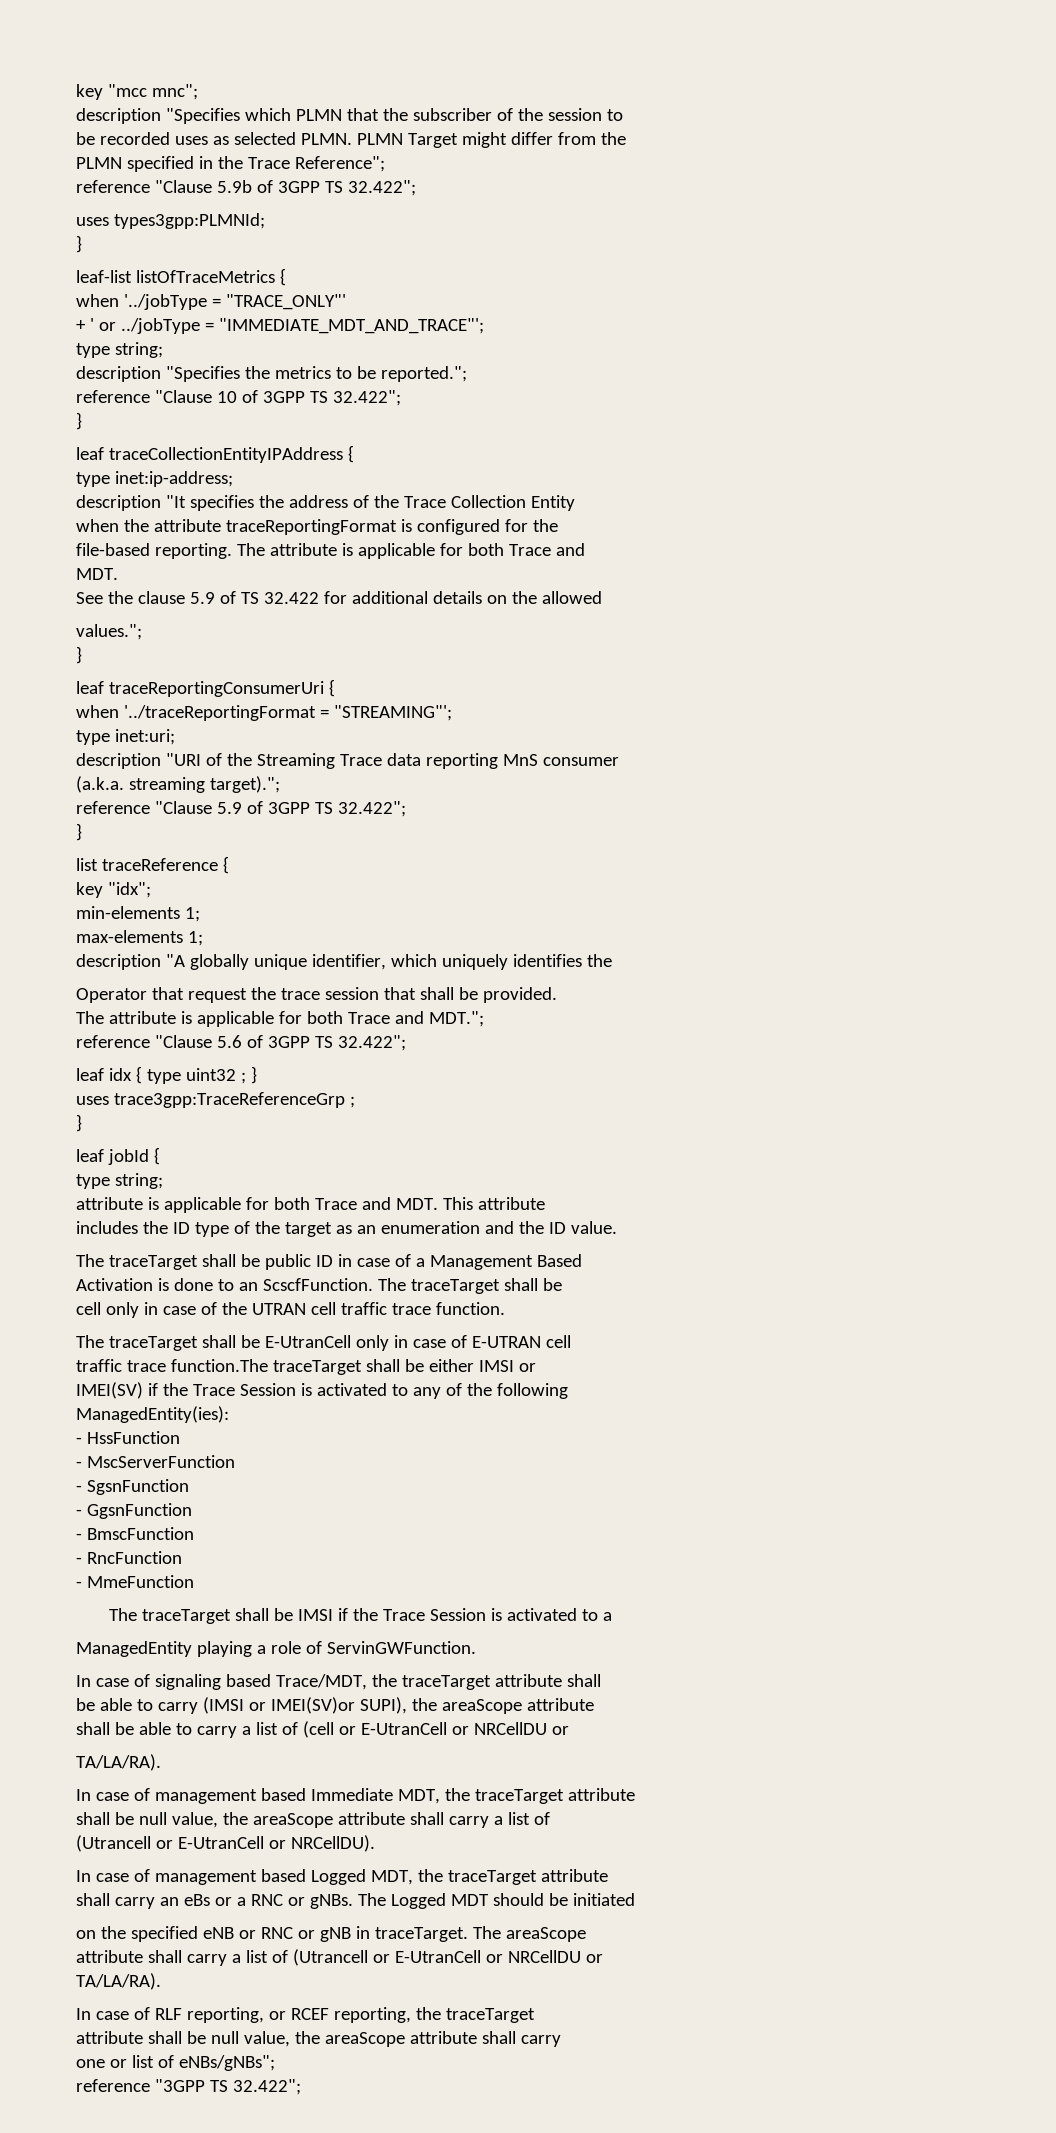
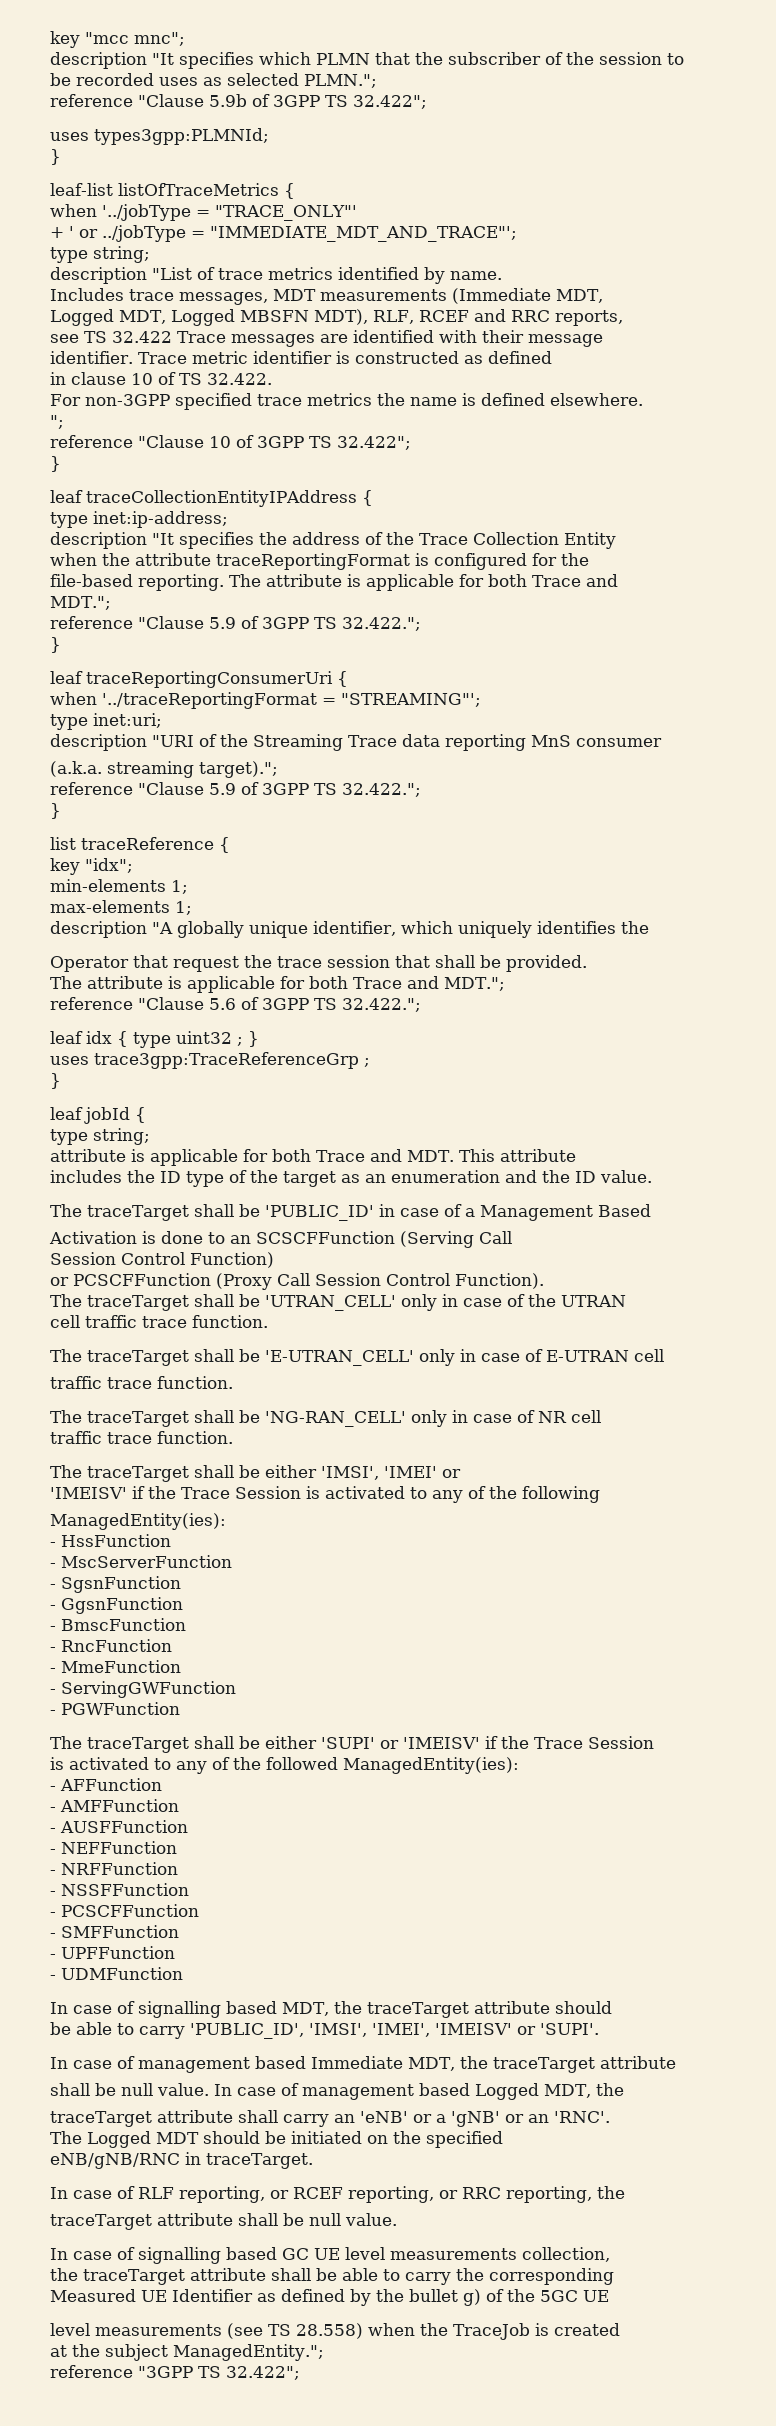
- description "Specifies which PLMN that the subscriber of the session to
+ description "It specifies which PLMN that the subscriber of the session to
- be recorded uses as selected PLMN. PLMN Target might differ from the
- PLMN specified in the Trace Reference";
+ be recorded uses as selected PLMN.";
- description "Specifies the metrics to be reported.";
+ description "List of trace metrics identified by name.
+ Includes trace messages, MDT measurements (Immediate MDT,
+ Logged MDT, Logged MBSFN MDT), RLF, RCEF and RRC reports,
+ see TS 32.422 Trace messages are identified with their message
+ identifier. Trace metric identifier is constructed as defined
+ in clause 10 of TS 32.422.
+ For non-3GPP specified trace metrics the name is defined elsewhere.
+ ";
  file-based reporting. The attribute is applicable for both Trace and
- MDT.
- See the clause 5.9 of TS 32.422 for additional details on the allowed
- values.";
+ MDT.";
+ reference "Clause 5.9 of 3GPP TS 32.422.";
  (a.k.a. streaming target).";
- reference "Clause 5.9 of 3GPP TS 32.422";
+ reference "Clause 5.9 of 3GPP TS 32.422.";
- reference "Clause 5.6 of 3GPP TS 32.422";
+ reference "Clause 5.6 of 3GPP TS 32.422.";
- The traceTarget shall be public ID in case of a Management Based
+ The traceTarget shall be 'PUBLIC_ID' in case of a Management Based
- Activation is done to an ScscfFunction. The traceTarget shall be
- cell only in case of the UTRAN cell traffic trace function.
+ Activation is done to an SCSCFFunction (Serving Call
+ Session Control Function)
+ or PCSCFFunction (Proxy Call Session Control Function).
+ The traceTarget shall be 'UTRAN_CELL' only in case of the UTRAN
+ cell traffic trace function.
- The traceTarget shall be E-UtranCell only in case of E-UTRAN cell
- traffic trace function.The traceTarget shall be either IMSI or
- IMEI(SV) if the Trace Session is activated to any of the following
+ The traceTarget shall be 'E-UTRAN_CELL' only in case of E-UTRAN cell
+ traffic trace function.
+ The traceTarget shall be 'NG-RAN_CELL' only in case of NR cell
+ traffic trace function.
+ The traceTarget shall be either 'IMSI', 'IMEI' or
+ 'IMEISV' if the Trace Session is activated to any of the following
- The traceTarget shall be IMSI if the Trace Session is activated to a
- ManagedEntity playing a role of ServinGWFunction.
- In case of signaling based Trace/MDT, the traceTarget attribute shall
- be able to carry (IMSI or IMEI(SV)or SUPI), the areaScope attribute
- shall be able to carry a list of (cell or E-UtranCell or NRCellDU or
- TA/LA/RA).
+ - ServingGWFunction
+ - PGWFunction
+ The traceTarget shall be either 'SUPI' or 'IMEISV' if the Trace Session
+ is activated to any of the followed ManagedEntity(ies):
+ - AFFunction
+ - AMFFunction
+ - AUSFFunction
+ - NEFFunction
+ - NRFFunction
+ - NSSFFunction
+ - PCSCFFunction
+ - SMFFunction
+ - UPFFunction
+ - UDMFunction
+ In case of signalling based MDT, the traceTarget attribute should
+ be able to carry 'PUBLIC_ID', 'IMSI', 'IMEI', 'IMEISV' or 'SUPI'.
- shall be null value, the areaScope attribute shall carry a list of
- (Utrancell or E-UtranCell or NRCellDU).
- In case of management based Logged MDT, the traceTarget attribute
- shall carry an eBs or a RNC or gNBs. The Logged MDT should be initiated
- on the specified eNB or RNC or gNB in traceTarget. The areaScope
- attribute shall carry a list of (Utrancell or E-UtranCell or NRCellDU or
- TA/LA/RA).
+ shall be null value. In case of management based Logged MDT, the
+ traceTarget attribute shall carry an 'eNB' or a 'gNB' or an 'RNC'.
+ The Logged MDT should be initiated on the specified
+ eNB/gNB/RNC in traceTarget.
- In case of RLF reporting, or RCEF reporting, the traceTarget
- attribute shall be null value, the areaScope attribute shall carry
- one or list of eNBs/gNBs";
+ In case of RLF reporting, or RCEF reporting, or RRC reporting, the
+ traceTarget attribute shall be null value.
+ In case of signalling based GC UE level measurements collection,
+ the traceTarget attribute shall be able to carry the corresponding
+ Measured UE Identifier as defined by the bullet g) of the 5GC UE
+ level measurements (see TS 28.558) when the TraceJob is created
+ at the subject ManagedEntity.";

